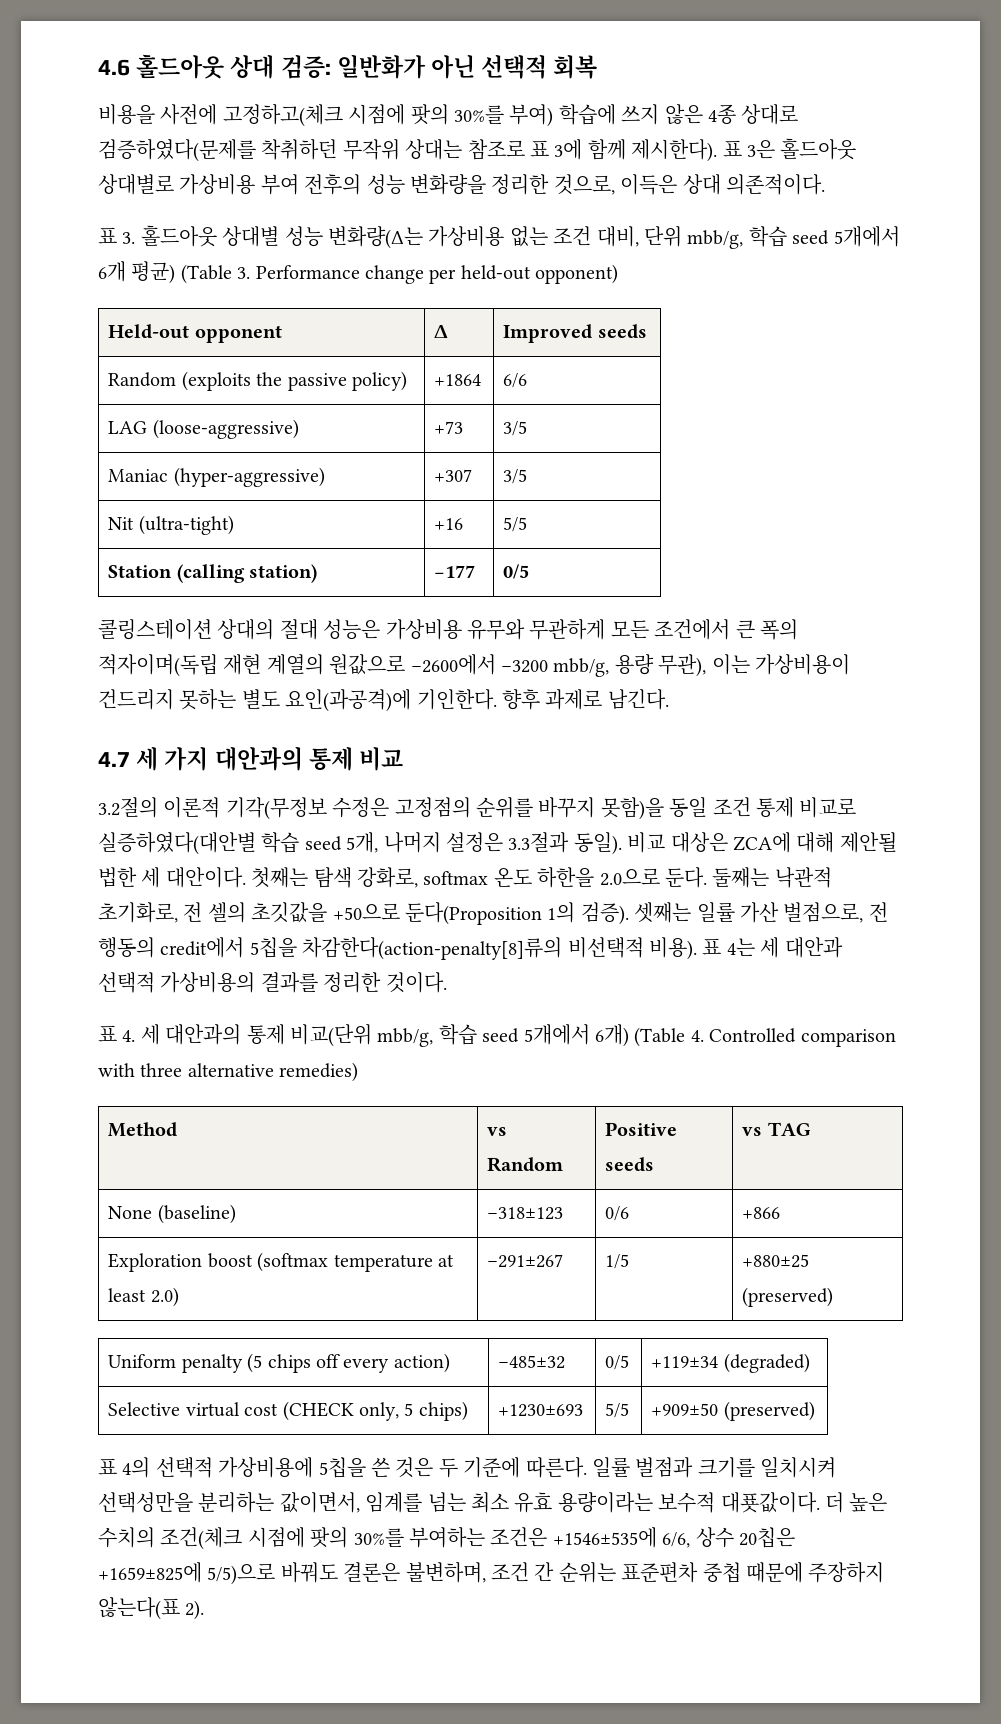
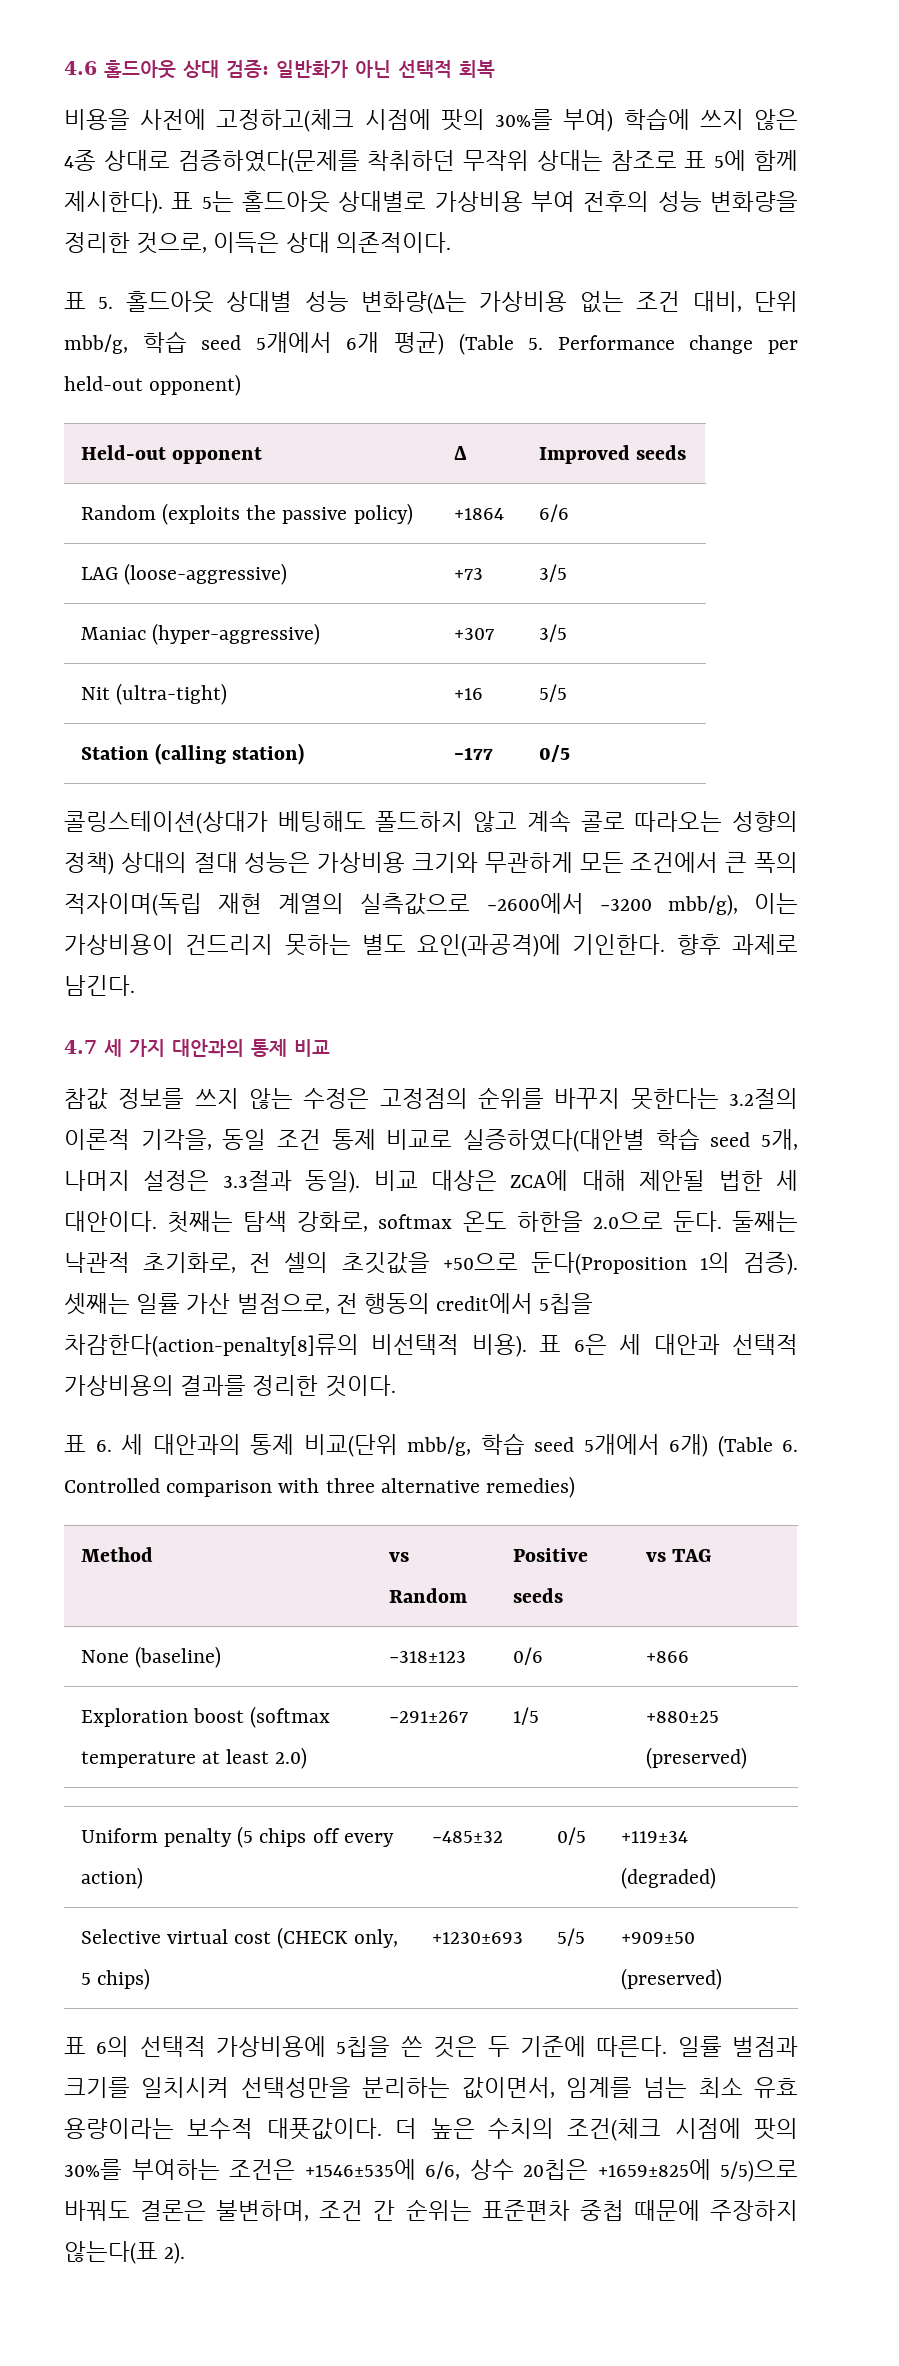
- 비용을 사전에 고정하고(체크 시점에 팟의 30%를 부여) 학습에 쓰지 않은 4종 상대로 검증하였다(문제를 착취하던 무작위 상대는 참조로 표 3에 함께 제시한다).
+ 비용을 사전에 고정하고(체크 시점에 팟의 30%를 부여) 학습에 쓰지 않은 4종 상대로 검증하였다(문제를 착취하던 무작위 상대는 참조로 표 5에 함께 제시한다).
- 표 3은 홀드아웃 상대별로 가상비용 부여 전후의 성능 변화량을 정리한 것으로, 이득은 상대 의존적이다.
+ 표 5는 홀드아웃 상대별로 가상비용 부여 전후의 성능 변화량을 정리한 것으로, 이득은 상대 의존적이다.
- 표 3. 홀드아웃 상대별 성능 변화량(Δ는 가상비용 없는 조건 대비, 단위 mbb/g, 학습 seed 5개에서 6개 평균) (Table 3. Performance change per held-out opponent)
+ 표 5. 홀드아웃 상대별 성능 변화량(Δ는 가상비용 없는 조건 대비, 단위 mbb/g, 학습 seed 5개에서 6개 평균) (Table 5. Performance change per held-out opponent)
- 콜링스테이션 상대의 절대 성능은 가상비용 유무와 무관하게 모든 조건에서 큰 폭의 적자이며(독립 재현 계열의 원값으로 −2600에서 −3200 mbb/g, 용량 무관), 이는 가상비용이 건드리지 못하는 별도 요인(과공격)에 기인한다.
+ 콜링스테이션(상대가 베팅해도 폴드하지 않고 계속 콜로 따라오는 성향의 정책) 상대의 절대 성능은 가상비용 크기와 무관하게 모든 조건에서 큰 폭의 적자이며(독립 재현 계열의 실측값으로 −2600에서 −3200 mbb/g), 이는 가상비용이 건드리지 못하는 별도 요인(과공격)에 기인한다.
- 3.2절의 이론적 기각(무정보 수정은 고정점의 순위를 바꾸지 못함)을 동일 조건 통제 비교로 실증하였다(대안별 학습 seed 5개, 나머지 설정은 3.3절과 동일).
+ 참값 정보를 쓰지 않는 수정은 고정점의 순위를 바꾸지 못한다는 3.2절의 이론적 기각을, 동일 조건 통제 비교로 실증하였다(대안별 학습 seed 5개, 나머지 설정은 3.3절과 동일).
- 표 4는 세 대안과 선택적 가상비용의 결과를 정리한 것이다.
+ 표 6은 세 대안과 선택적 가상비용의 결과를 정리한 것이다.
- 표 4. 세 대안과의 통제 비교(단위 mbb/g, 학습 seed 5개에서 6개) (Table 4. Controlled comparison with three alternative remedies)
+ 표 6. 세 대안과의 통제 비교(단위 mbb/g, 학습 seed 5개에서 6개) (Table 6. Controlled comparison with three alternative remedies)
- 표 4의 선택적 가상비용에 5칩을 쓴 것은 두 기준에 따른다.
+ 표 6의 선택적 가상비용에 5칩을 쓴 것은 두 기준에 따른다.

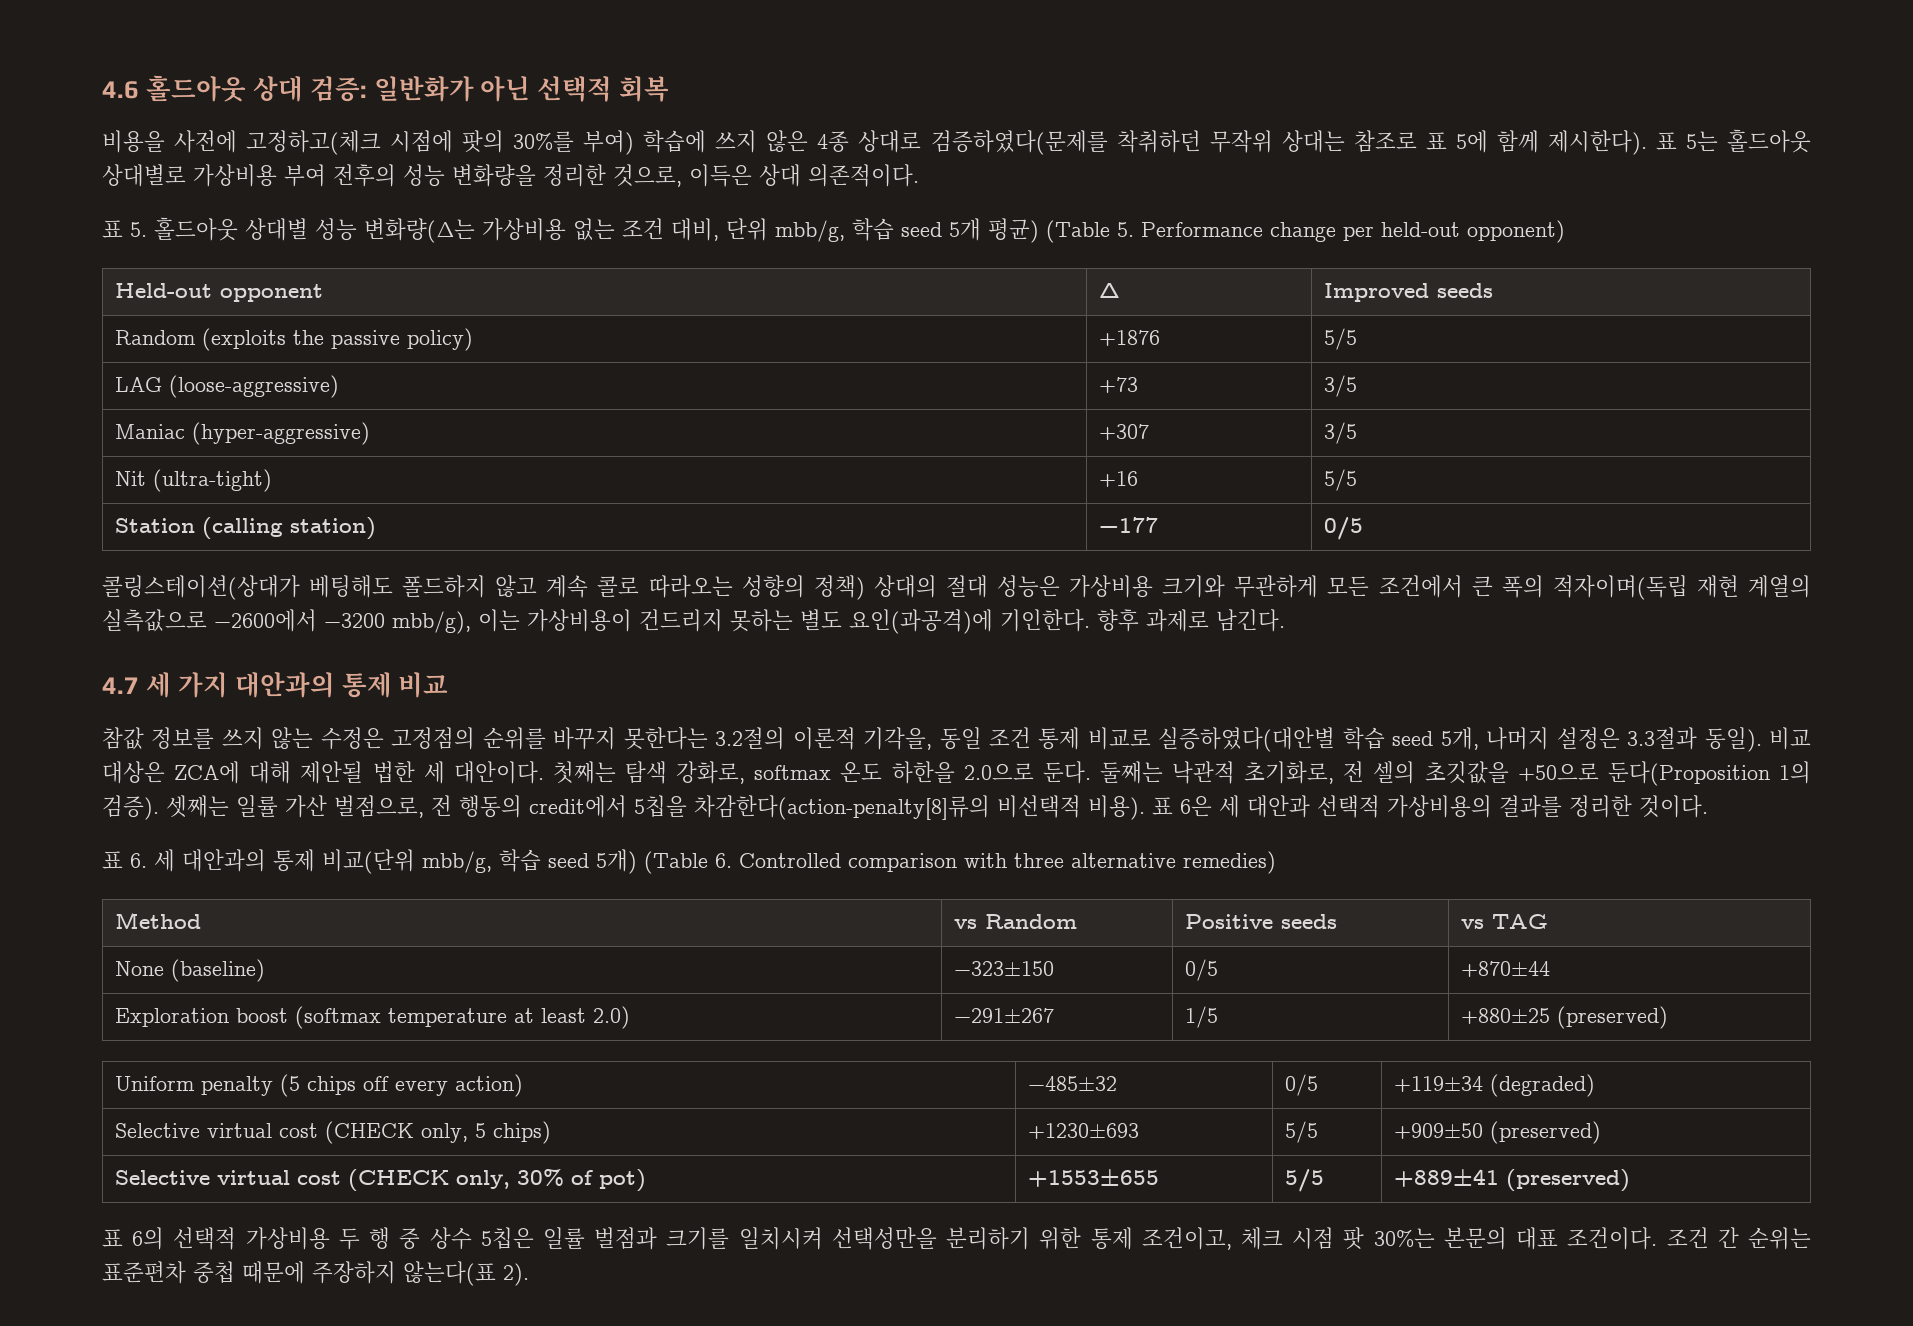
- 표 5. 홀드아웃 상대별 성능 변화량(Δ는 가상비용 없는 조건 대비, 단위 mbb/g, 학습 seed 5개에서 6개 평균) (Table 5. Performance change per held-out opponent)
+ 표 5. 홀드아웃 상대별 성능 변화량(Δ는 가상비용 없는 조건 대비, 단위 mbb/g, 학습 seed 5개 평균) (Table 5. Performance change per held-out opponent)
- Random (exploits the passive policy) | +1864 | 6/6
+ Random (exploits the passive policy) | +1876 | 5/5
- 표 6. 세 대안과의 통제 비교(단위 mbb/g, 학습 seed 5개에서 6개) (Table 6. Controlled comparison with three alternative remedies)
+ 표 6. 세 대안과의 통제 비교(단위 mbb/g, 학습 seed 5개) (Table 6. Controlled comparison with three alternative remedies)
- None (baseline) | −318±123 | 0/6 | +866
+ None (baseline) | −323±150 | 0/5 | +870±44
- 표 6의 선택적 가상비용에 5칩을 쓴 것은 두 기준에 따른다. 일률 벌점과 크기를 일치시켜 선택성만을 분리하는 값이면서, 임계를 넘는 최소 유효 용량이라는 보수적 대푯값이다. 더 높은 수치의 조건(체크 시점에 팟의 30%를 부여하는 조건은 +1546±535에 6/6, 상수 20칩은 +1659±825에 5/5)으로 바꿔도 결론은 불변하며, 조건 간 순위는 표준편차 중첩 때문에 주장하지 않는다(표 2).
+ Selective virtual cost (CHECK only, 30% of pot) | +1553±655 | 5/5 | +889±41 (preserved)
+ 표 6의 선택적 가상비용 두 행 중 상수 5칩은 일률 벌점과 크기를 일치시켜 선택성만을 분리하기 위한 통제 조건이고, 체크 시점 팟 30%는 본문의 대표 조건이다. 조건 간 순위는 표준편차 중첩 때문에 주장하지 않는다(표 2).

